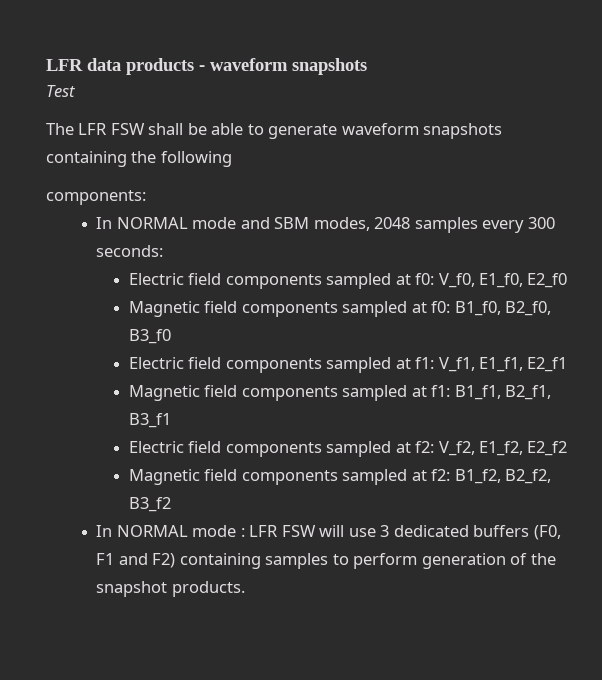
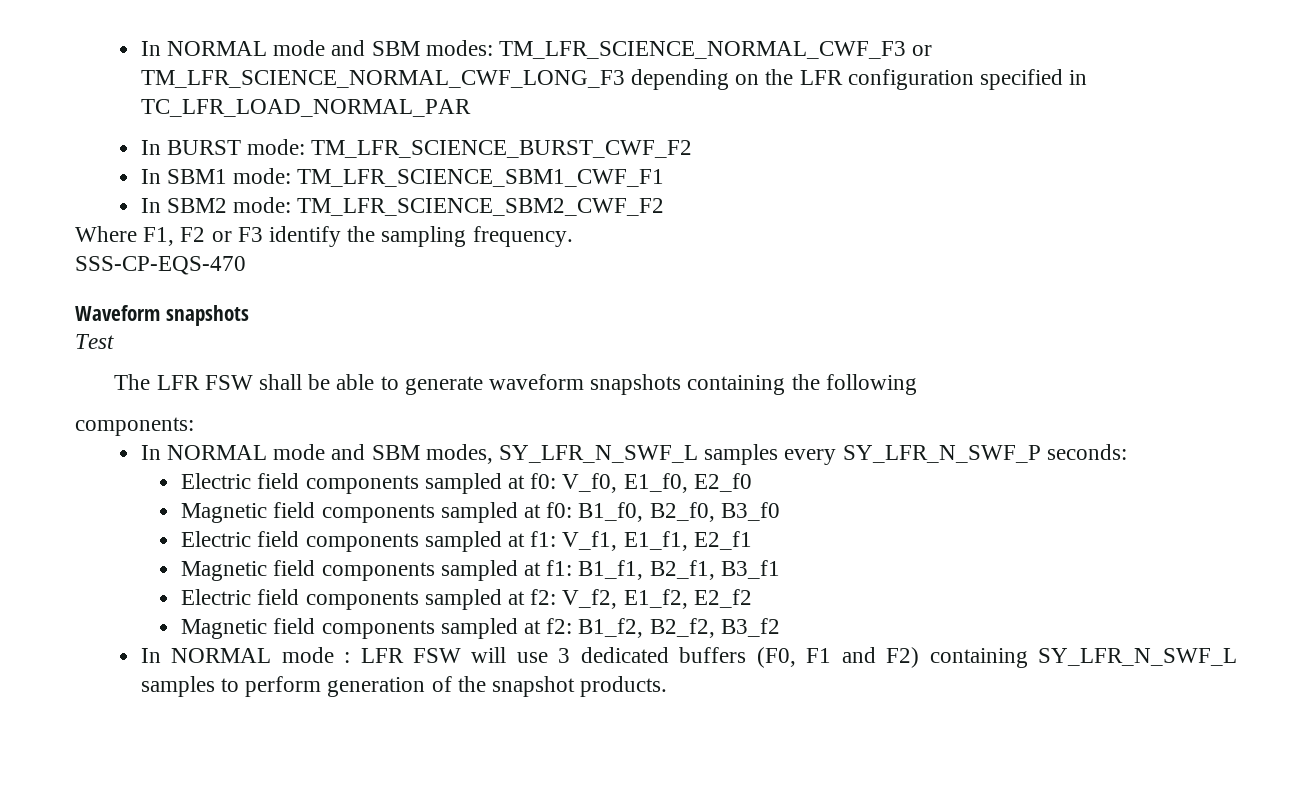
- LFR data products - waveform snapshots
+ In NORMAL mode and SBM modes: TM_LFR_SCIENCE_NORMAL_CWF_F3 or TM_LFR_SCIENCE_NORMAL_CWF_LONG_F3 depending on the LFR configuration specified in TC_LFR_LOAD_NORMAL_PAR
+ In BURST mode: TM_LFR_SCIENCE_BURST_CWF_F2
+ In SBM1 mode: TM_LFR_SCIENCE_SBM1_CWF_F1
+ In SBM2 mode: TM_LFR_SCIENCE_SBM2_CWF_F2
+ Where F1, F2 or F3 identify the sampling frequency.
+ SSS-CP-EQS-470
+ Waveform snapshots
- In NORMAL mode and SBM modes, 2048 samples every 300 seconds:
+ In NORMAL mode and SBM modes, SY_LFR_N_SWF_L samples every SY_LFR_N_SWF_P seconds:
- In NORMAL mode : LFR FSW will use 3 dedicated buffers (F0, F1 and F2) containing samples to perform generation of the snapshot products.
+ In NORMAL mode : LFR FSW will use 3 dedicated buffers (F0, F1 and F2) containing SY_LFR_N_SWF_L samples to perform generation of the snapshot products.

